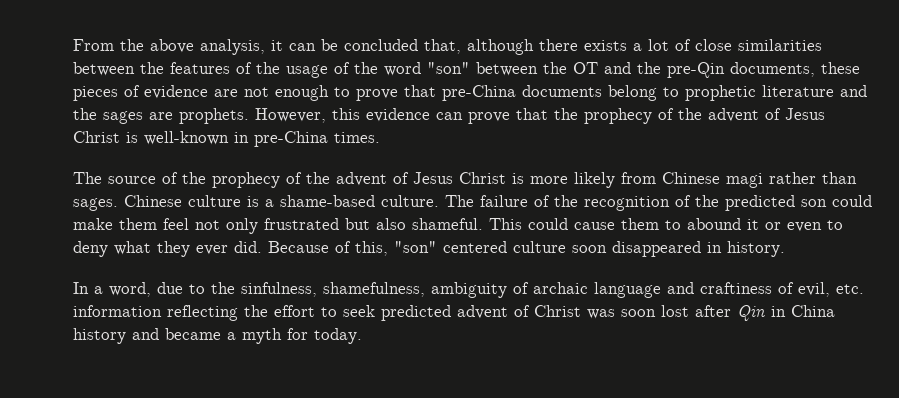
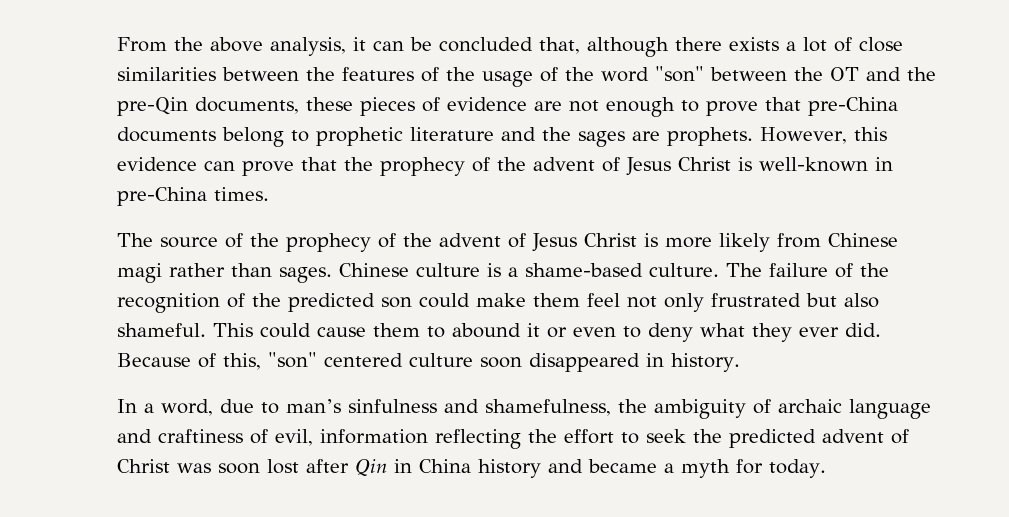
- In a word, due to the sinfulness, shamefulness, ambiguity of archaic language and craftiness of evil, etc. information reflecting the effort to seek predicted advent of Christ was soon lost after Qin in China history and became a myth for today.
+ In a word, due to man’s sinfulness and shamefulness, the ambiguity of archaic language and craftiness of evil, information reflecting the effort to seek the predicted advent of Christ was soon lost after Qin in China history and became a myth for today.

